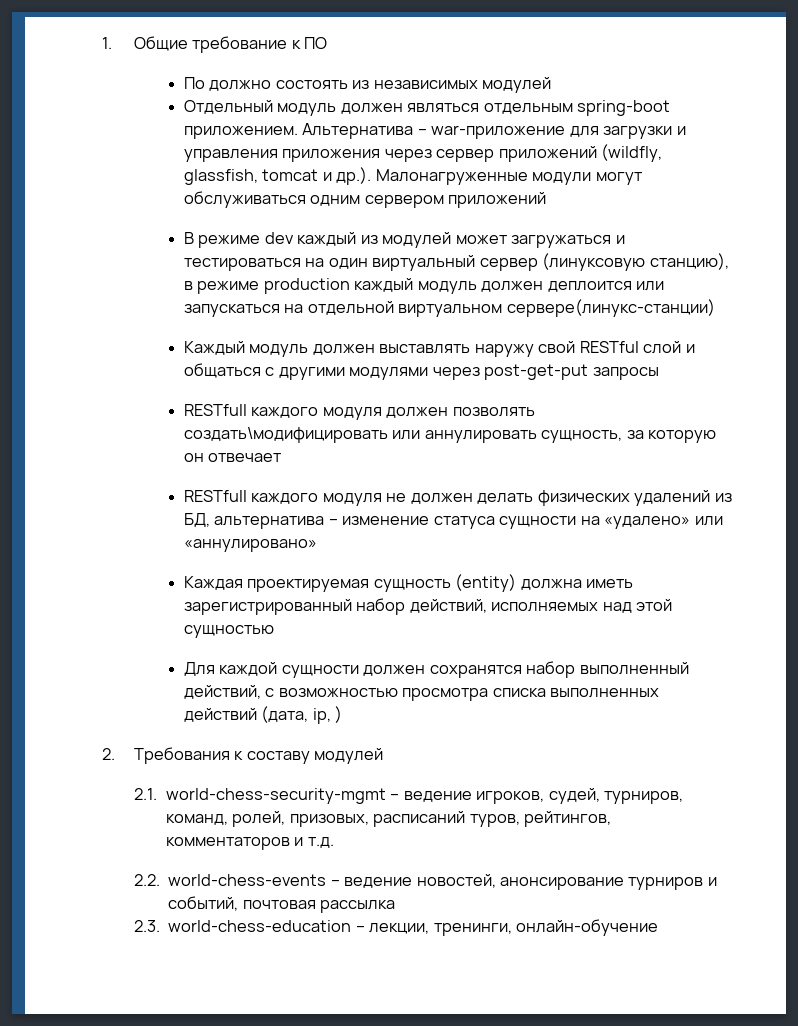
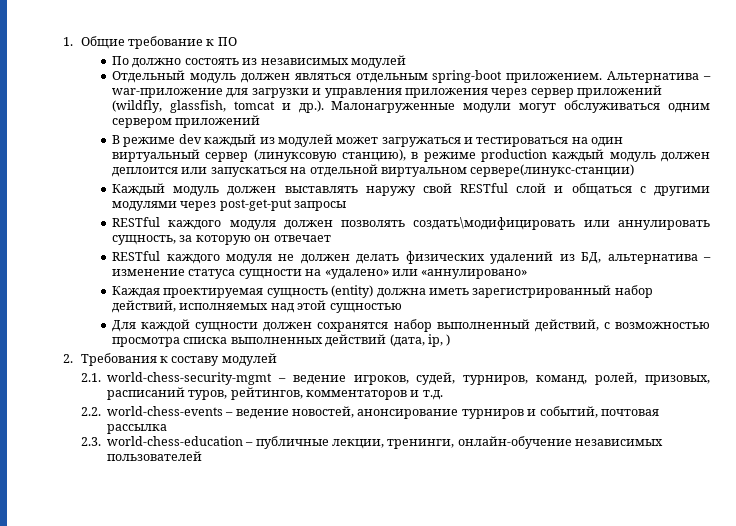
- RESTfull каждого модуля должен позволять создать\модифицировать или аннулировать сущность, за которую он отвечает
+ RESTful каждого модуля должен позволять создать\модифицировать или аннулировать сущность, за которую он отвечает
- RESTfull каждого модуля не должен делать физических удалений из БД, альтернатива – изменение статуса сущности на «удалено» или «аннулировано»
+ RESTful каждого модуля не должен делать физических удалений из БД, альтернатива – изменение статуса сущности на «удалено» или «аннулировано»
- 2.3. world-chess-education – лекции, тренинги, онлайн-обучение
+ 2.3. world-chess-education – публичные лекции, тренинги, онлайн-обучение независимых пользователей

